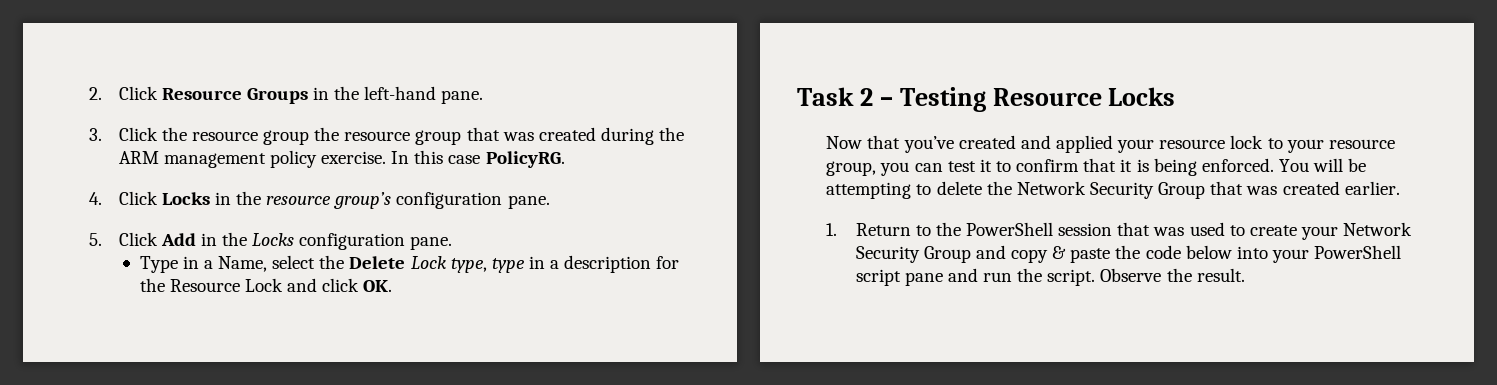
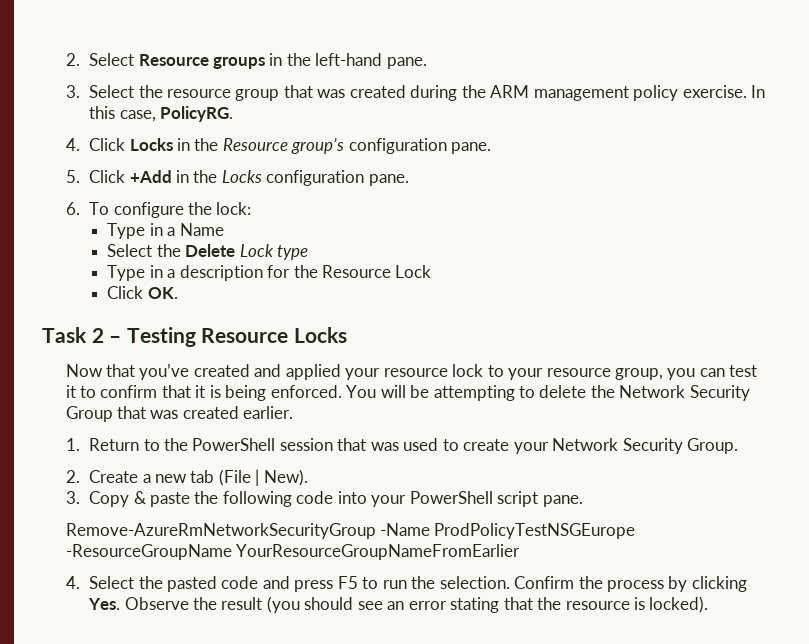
- 2. Click Resource Groups in the left-hand pane.
+ 2. Select Resource groups in the left-hand pane.
- 3. Click the resource group the resource group that was created during the ARM management policy exercise.
+ 3. Select the resource group that was created during the ARM management policy exercise.
- In this case PolicyRG.
+ In this case, PolicyRG.
- 4. Click Locks in the resource group’s configuration pane.
+ 4. Click Locks in the Resource group’s configuration pane.
- 5. Click Add in the Locks configuration pane.
+ 5. Click +Add in the Locks configuration pane.
- Type in a Name, select the Delete Lock type, type in a description for the Resource Lock and click OK.
+ 6. To configure the lock:
+ Type in a Name
+ Select the Delete Lock type
+ Type in a description for the Resource Lock
+ Click OK.
- 1. Return to the PowerShell session that was used to create your Network Security Group and copy & paste the code below into your PowerShell script pane and run the script. Observe the result.
+ 1. Return to the PowerShell session that was used to create your Network Security Group.
+ 2. Create a new tab (File | New).
+ 3. Copy & paste the following code into your PowerShell script pane.
+ Remove-AzureRmNetworkSecurityGroup -Name ProdPolicyTestNSGEurope -ResourceGroupName YourResourceGroupNameFromEarlier
+ 4. Select the pasted code and press F5 to run the selection. Confirm the process by clicking Yes. Observe the result (you should see an error stating that the resource is locked).

